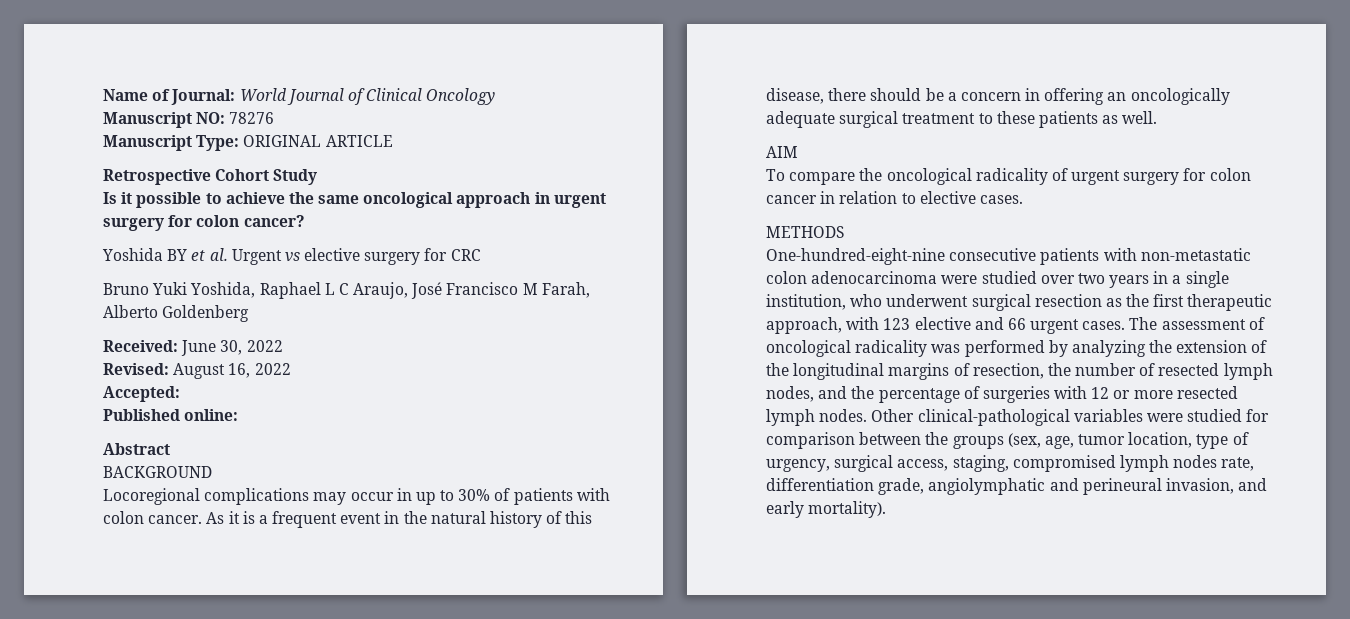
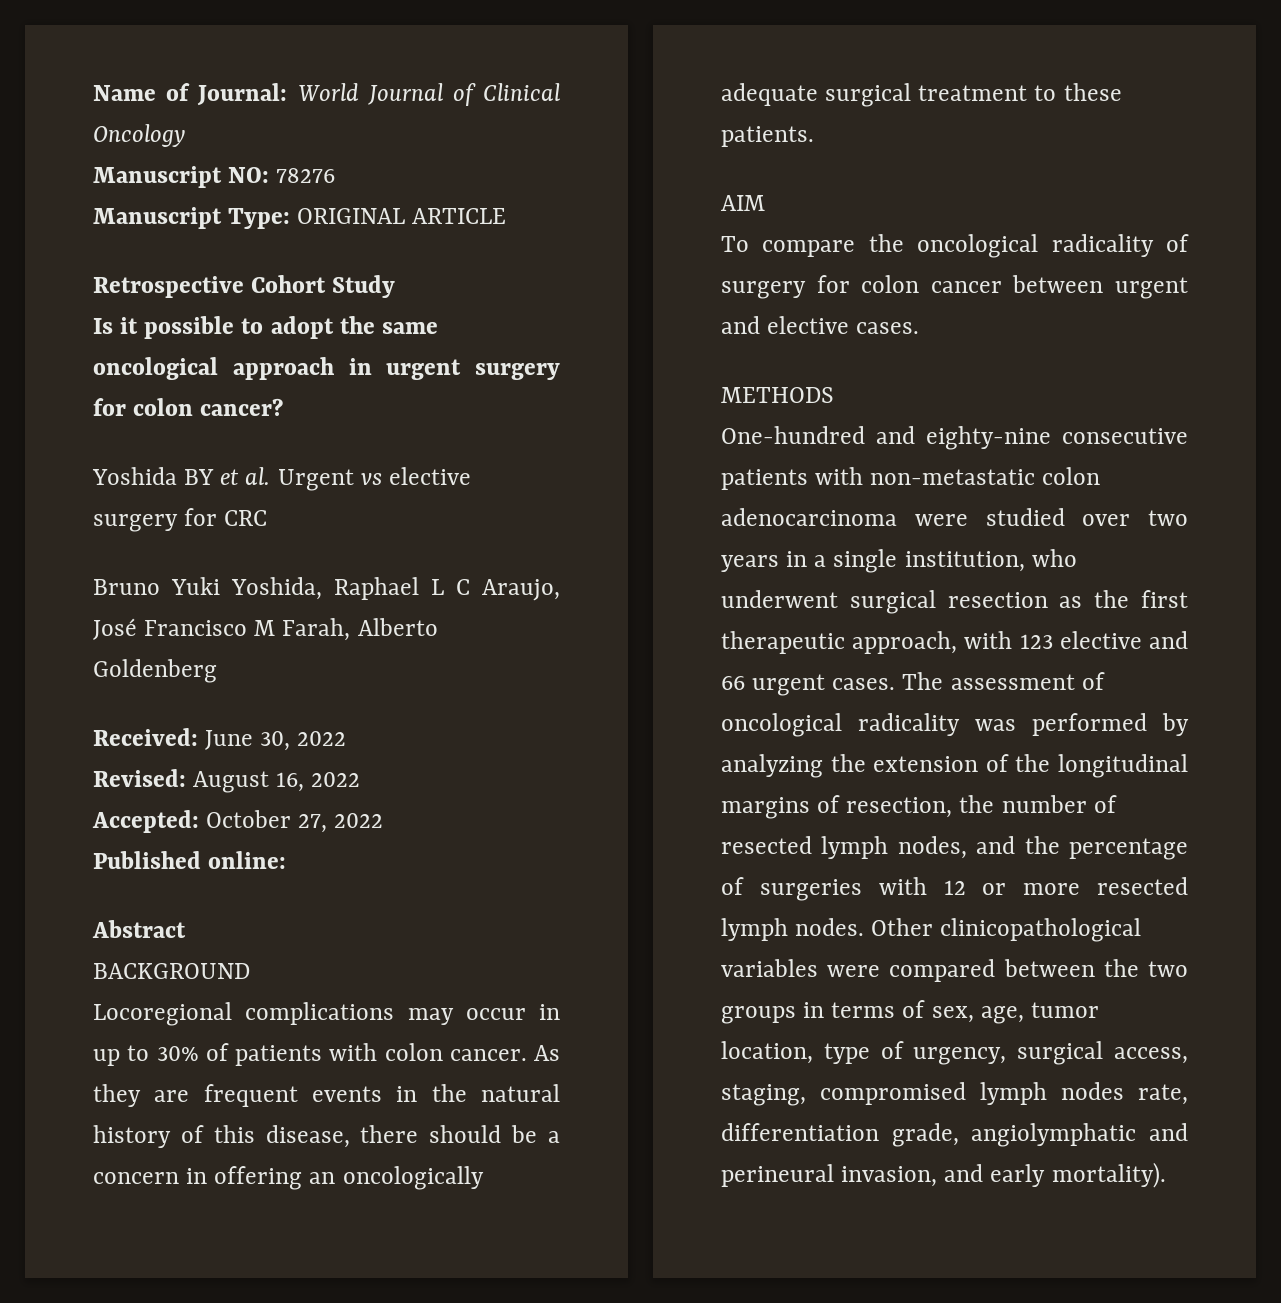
- Is it possible to achieve the same oncological approach in urgent surgery for colon cancer?
+ Is it possible to adopt the same oncological approach in urgent surgery for colon cancer?
- Accepted:
+ Accepted: October 27, 2022
- As it is a frequent event in the natural history of this disease, there should be a concern in offering an oncologically adequate surgical treatment to these patients as well.
+ As they are frequent events in the natural history of this disease, there should be a concern in offering an oncologically adequate surgical treatment to these patients.
- To compare the oncological radicality of urgent surgery for colon cancer in relation to elective cases.
+ To compare the oncological radicality of surgery for colon cancer between urgent and elective cases.
- One-hundred-eight-nine consecutive patients with non-metastatic colon adenocarcinoma were studied over two years in a single institution, who underwent surgical resection as the first therapeutic approach, with 123 elective and 66 urgent cases.
+ One-hundred and eighty-nine consecutive patients with non-metastatic colon adenocarcinoma were studied over two years in a single institution, who underwent surgical resection as the first therapeutic approach, with 123 elective and 66 urgent cases.
- Other clinical-pathological variables were studied for comparison between the groups (sex, age, tumor location, type of urgency, surgical access, staging, compromised lymph nodes rate, differentiation grade, angiolymphatic and perineural invasion, and early mortality).
+ Other clinicopathological variables were compared between the two groups in terms of sex, age, tumor location, type of urgency, surgical access, staging, compromised lymph nodes rate, differentiation grade, angiolymphatic and perineural invasion, and early mortality).

